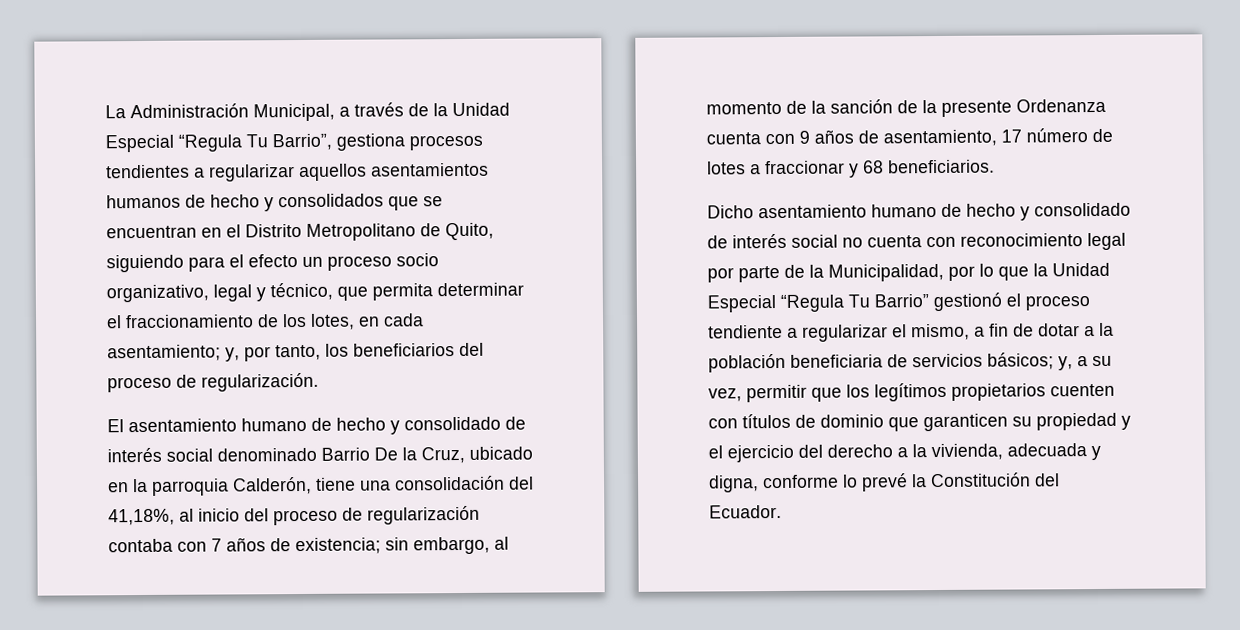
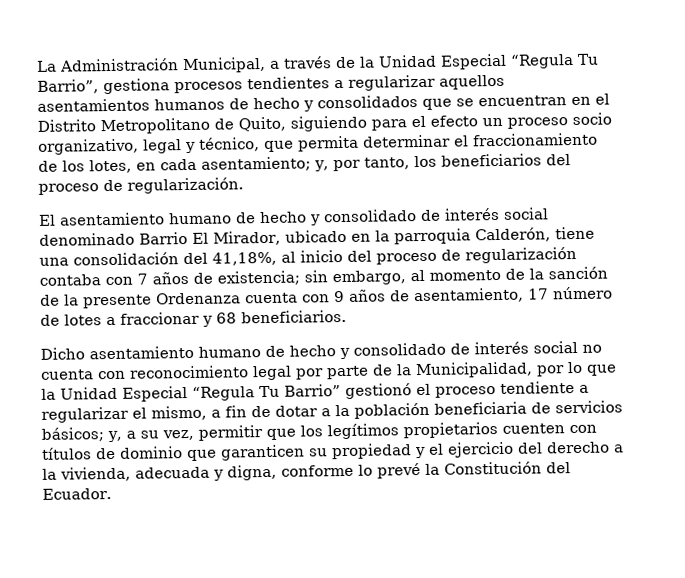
- El asentamiento humano de hecho y consolidado de interés social denominado Barrio De la Cruz, ubicado en la parroquia Calderón, tiene una consolidación del 41,18%, al inicio del proceso de regularización contaba con 7 años de existencia; sin embargo, al momento de la sanción de la presente Ordenanza cuenta con 9 años de asentamiento, 17 número de lotes a fraccionar y 68 beneficiarios.
+ El asentamiento humano de hecho y consolidado de interés social denominado Barrio El Mirador, ubicado en la parroquia Calderón, tiene una consolidación del 41,18%, al inicio del proceso de regularización contaba con 7 años de existencia; sin embargo, al momento de la sanción de la presente Ordenanza cuenta con 9 años de asentamiento, 17 número de lotes a fraccionar y 68 beneficiarios.

